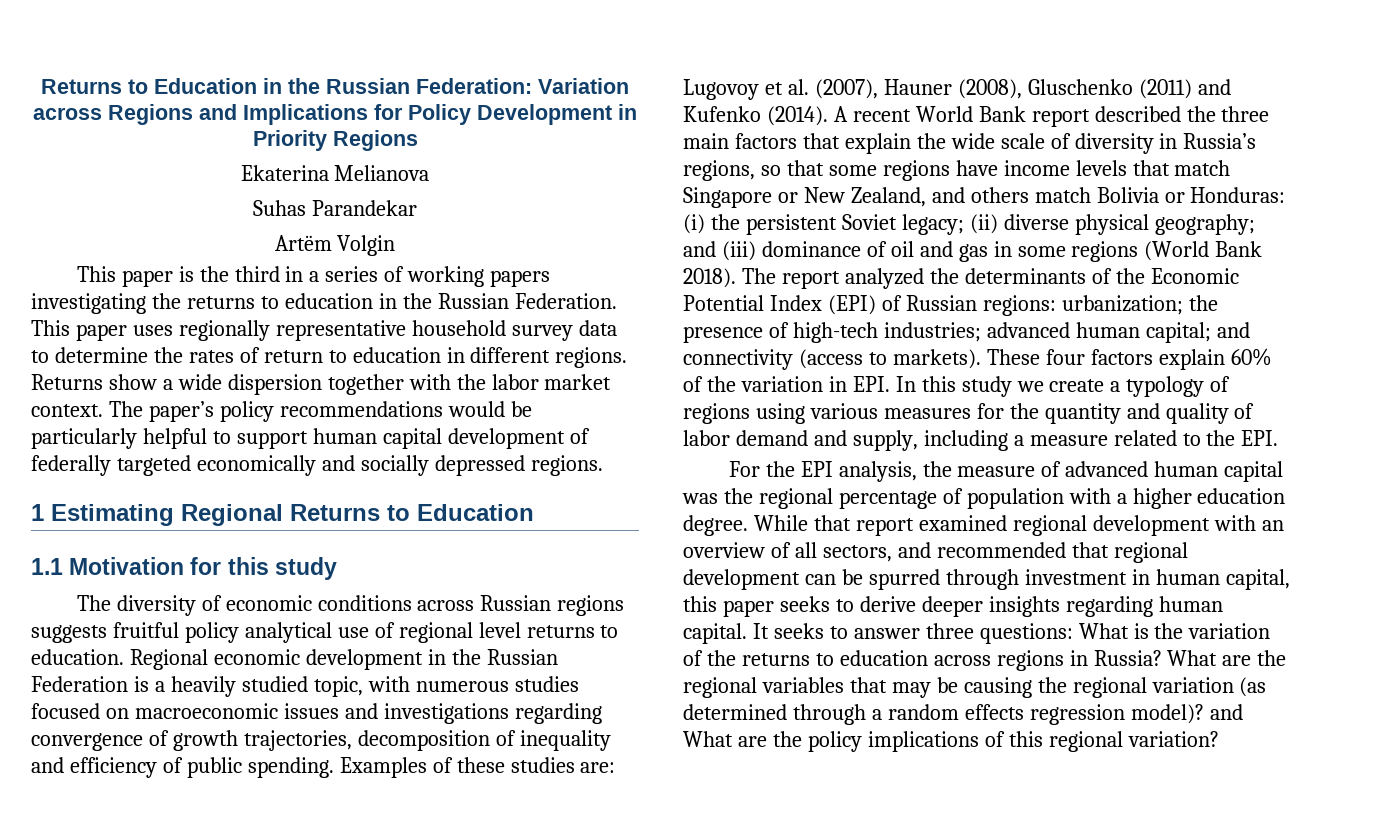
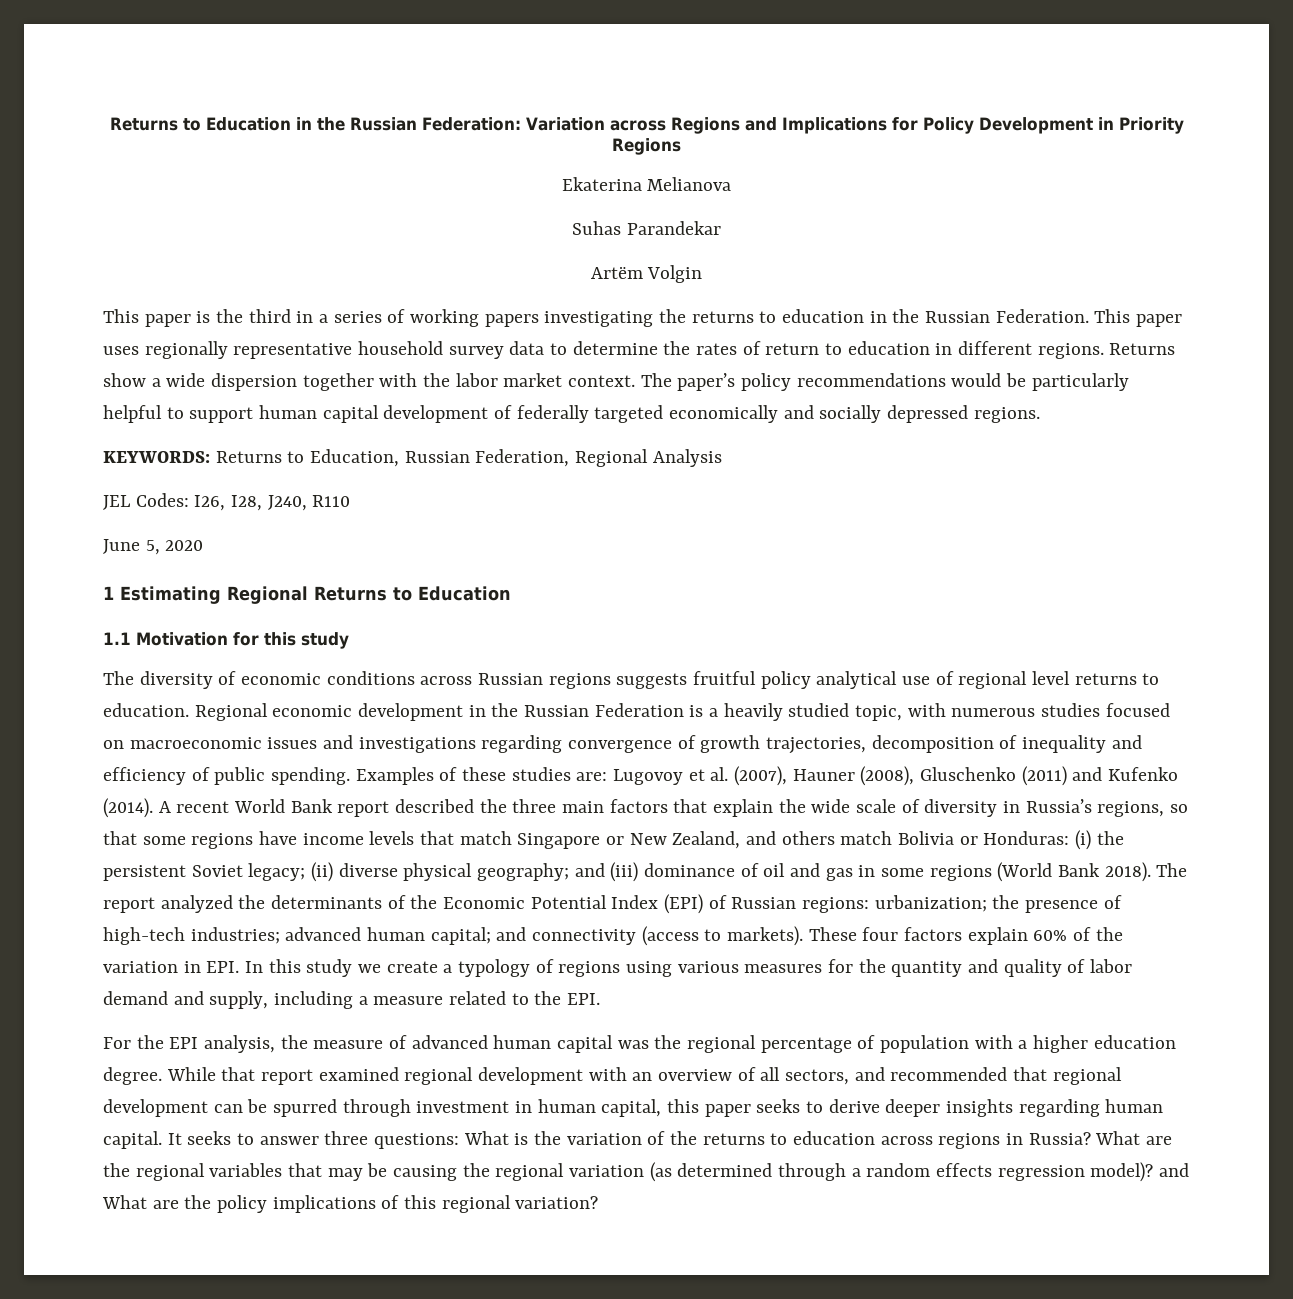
+ KEYWORDS: Returns to Education, Russian Federation, Regional Analysis
+ JEL Codes: I26, I28, J240, R110
+ June 5, 2020

